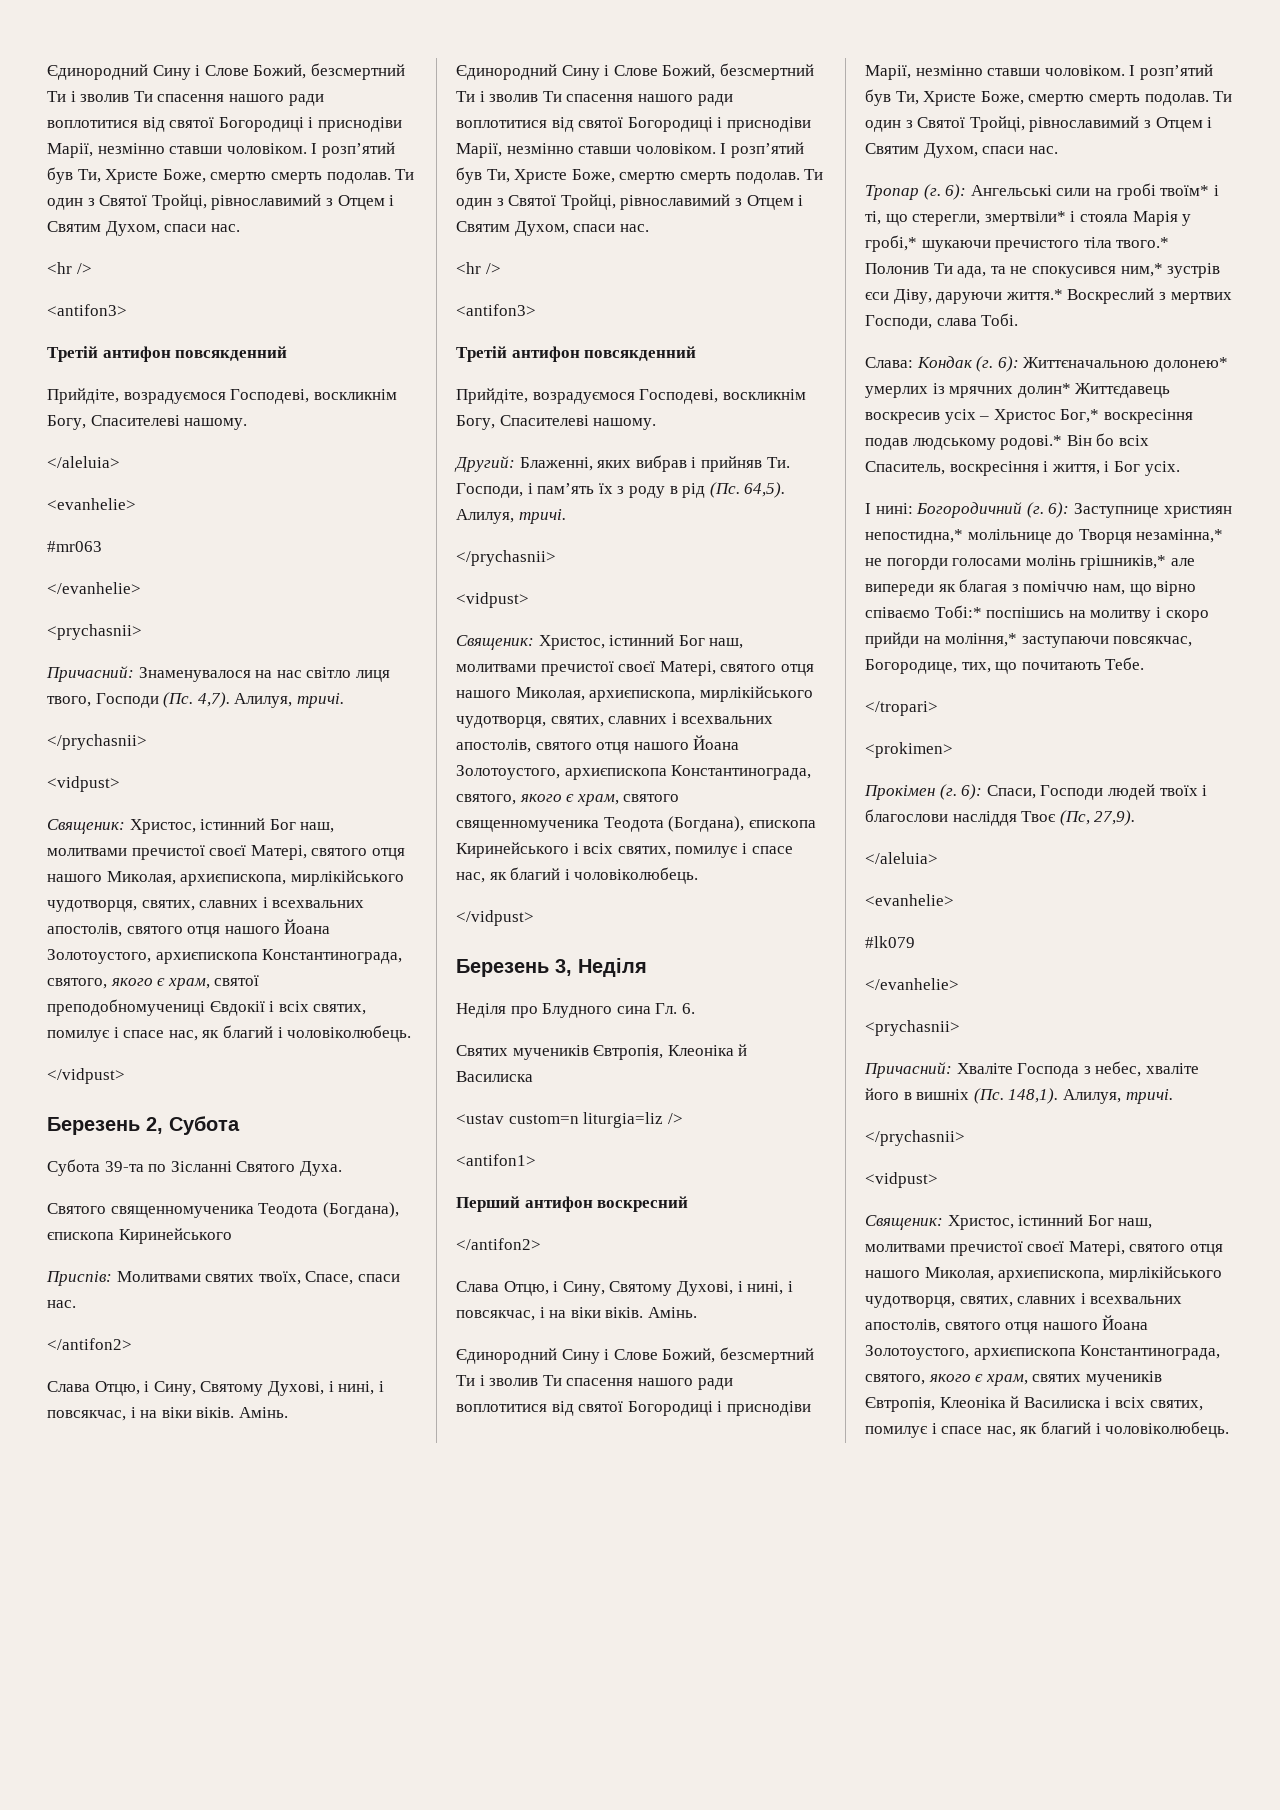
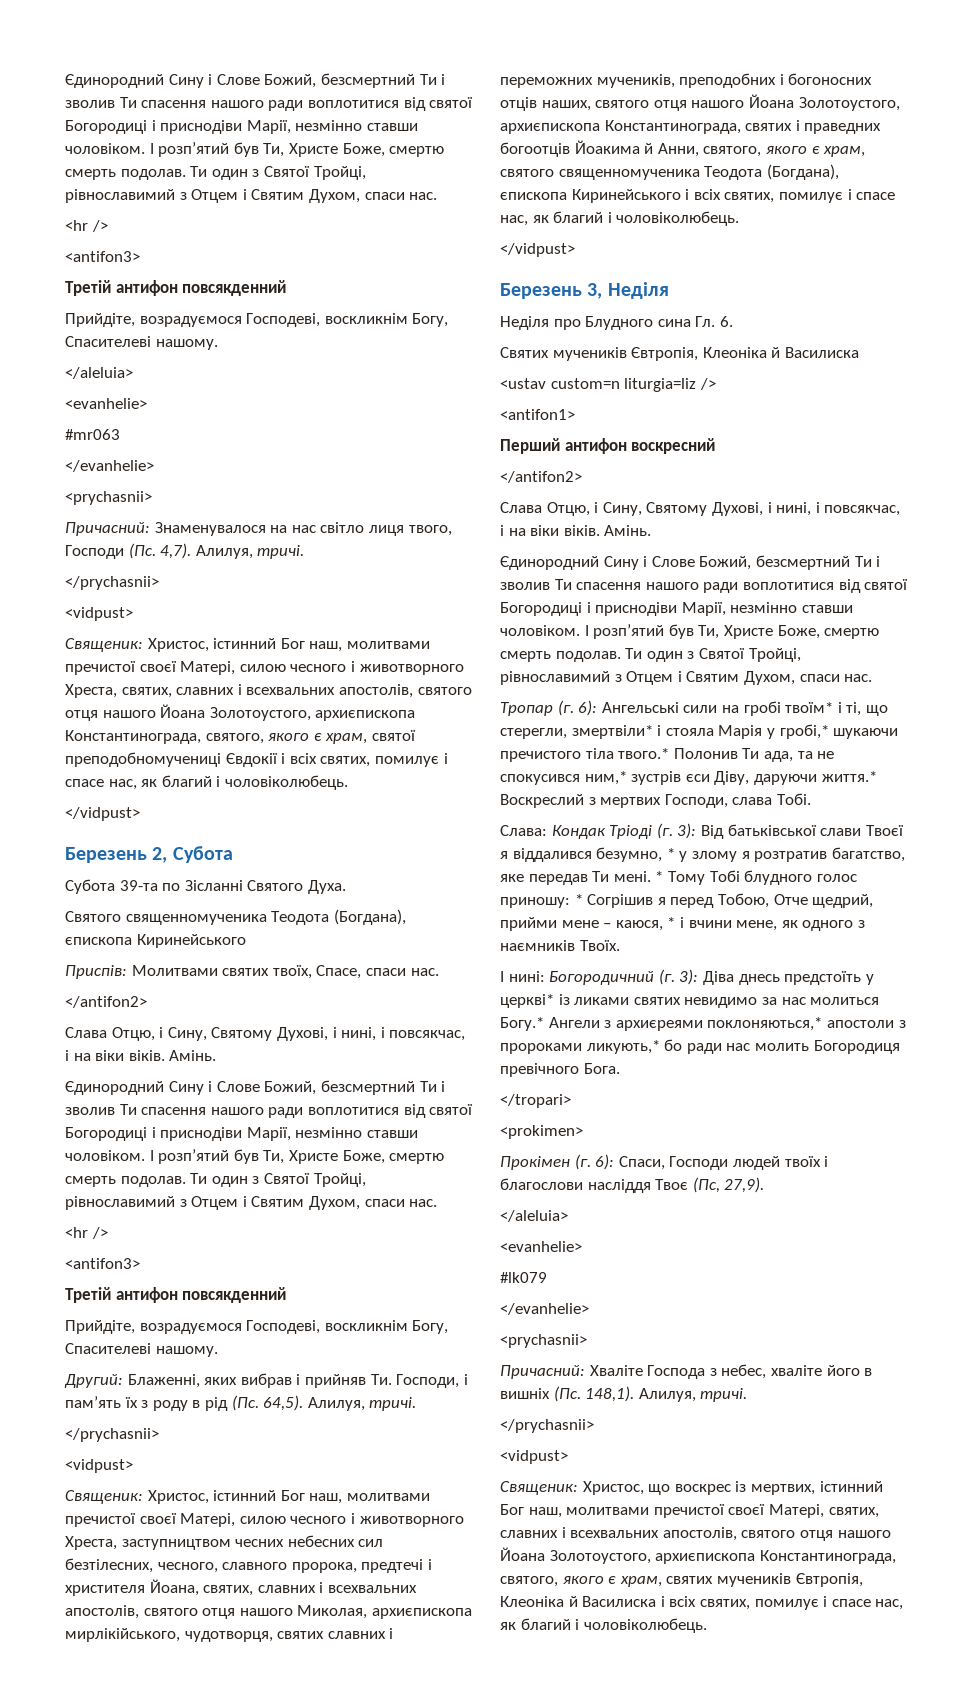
- Священик: Христос, істинний Бог наш, молитвами пречистої своєї Матері, святого отця нашого Миколая, архиєпископа, мирлікійського чудотворця, святих, славних і всехвальних апостолів, святого отця нашого Йоана Золотоустого, архиєпископа Константинограда, святого, якого є храм, святої преподобномучениці Євдокії і всіх святих, помилує і спасе нас, як благий і чоловіколюбець.
+ Священик: Христос, істинний Бог наш, молитвами пречистої своєї Матері, силою чесного і животворного Хреста, святих, славних і всехвальних апостолів, святого отця нашого Йоана Золотоустого, архиєпископа Константинограда, святого, якого є храм, святої преподобномучениці Євдокії і всіх святих, помилує і спасе нас, як благий і чоловіколюбець.
- Священик: Христос, істинний Бог наш, молитвами пречистої своєї Матері, святого отця нашого Миколая, архиєпископа, мирлікійського чудотворця, святих, славних і всехвальних апостолів, святого отця нашого Йоана Золотоустого, архиєпископа Константинограда, святого, якого є храм, святого священномученика Теодота (Богдана), єпископа Киринейського і всіх святих, помилує і спасе нас, як благий і чоловіколюбець.
+ Священик: Христос, істинний Бог наш, молитвами пречистої своєї Матері, силою чесного і животворного Хреста, заступництвом чесних небесних сил безтілесних, чесного, славного пророка, предтечі і христителя Йоана, святих, славних і всехвальних апостолів, святого отця нашого Миколая, архиєпископа мирлікійського, чудотворця, святих славних і переможних мучеників, преподобних і богоносних отців наших, святого отця нашого Йоана Золотоустого, архиєпископа Константинограда, святих і праведних богоотців Йоакима й Анни, святого, якого є храм, святого священномученика Теодота (Богдана), єпископа Киринейського і всіх святих, помилує і спасе нас, як благий і чоловіколюбець.
- Слава: Кондак (г. 6): Життєначальною долонею* умерлих із мрячних долин* Життєдавець воскресив усіх – Христос Бог,* воскресіння подав людському родові.* Він бо всіх Спаситель, воскресіння і життя, і Бог усіх.
- І нині: Богородичний (г. 6): Заступнице християн непостидна,* молільнице до Творця незамінна,* не погорди голосами молінь грішників,* але випереди як благая з поміччю нам, що вірно співаємо Тобі:* поспішись на молитву і скоро прийди на моління,* заступаючи повсякчас, Богородице, тих, що почитають Тебе.
+ Слава: Кондак Тріоді (г. 3): Від батьківської слави Твоєї я віддалився безумно, * у злому я розтратив багатство, яке передав Ти мені. * Тому Тобі блудного голос приношу: * Согрішив я перед Тобою, Отче щедрий, прийми мене – каюся, * і вчини мене, як одного з наємників Твоїх.
+ І нині: Богородичний (г. 3): Діва днесь предстоїть у церкві* із ликами святих невидимо за нас молиться Богу.* Ангели з архиєреями поклоняються,* апостоли з пророками ликують,* бо ради нас молить Богородиця превічного Бога.
- Священик: Христос, істинний Бог наш, молитвами пречистої своєї Матері, святого отця нашого Миколая, архиєпископа, мирлікійського чудотворця, святих, славних і всехвальних апостолів, святого отця нашого Йоана Золотоустого, архиєпископа Константинограда, святого, якого є храм, святих мучеників Євтропія, Клеоніка й Василиска і всіх святих, помилує і спасе нас, як благий і чоловіколюбець.
+ Священик: Христос, що воскрес із мертвих, істинний Бог наш, молитвами пречистої своєї Матері, святих, славних і всехвальних апостолів, святого отця нашого Йоана Золотоустого, архиєпископа Константинограда, святого, якого є храм, святих мучеників Євтропія, Клеоніка й Василиска і всіх святих, помилує і спасе нас, як благий і чоловіколюбець.

